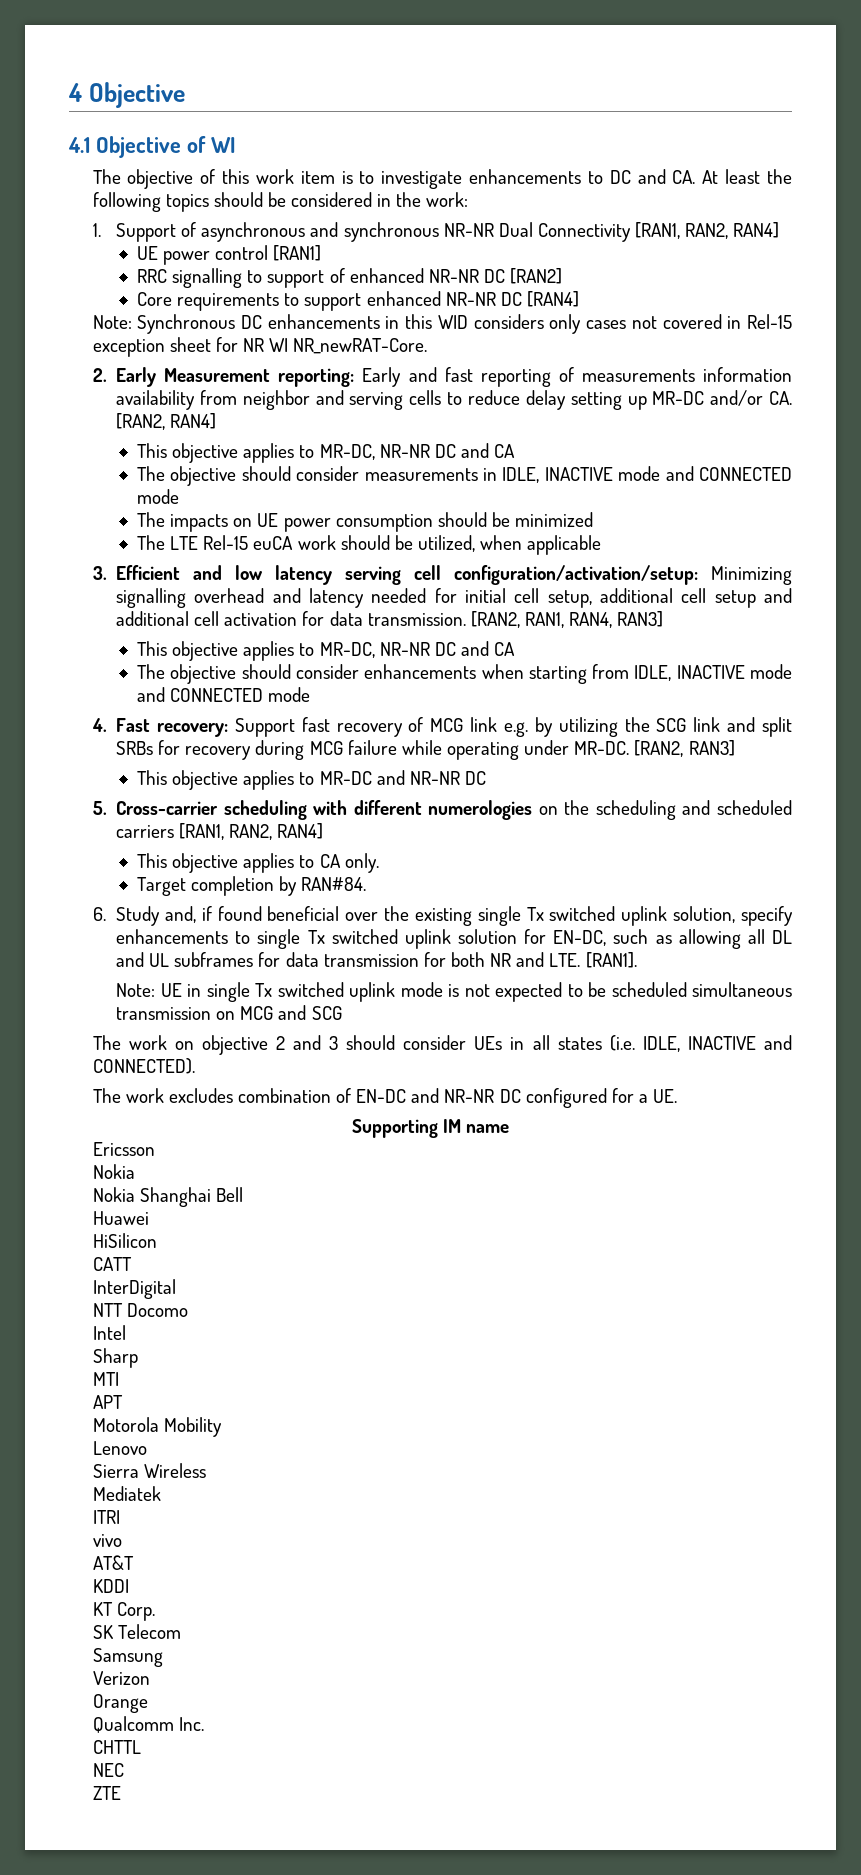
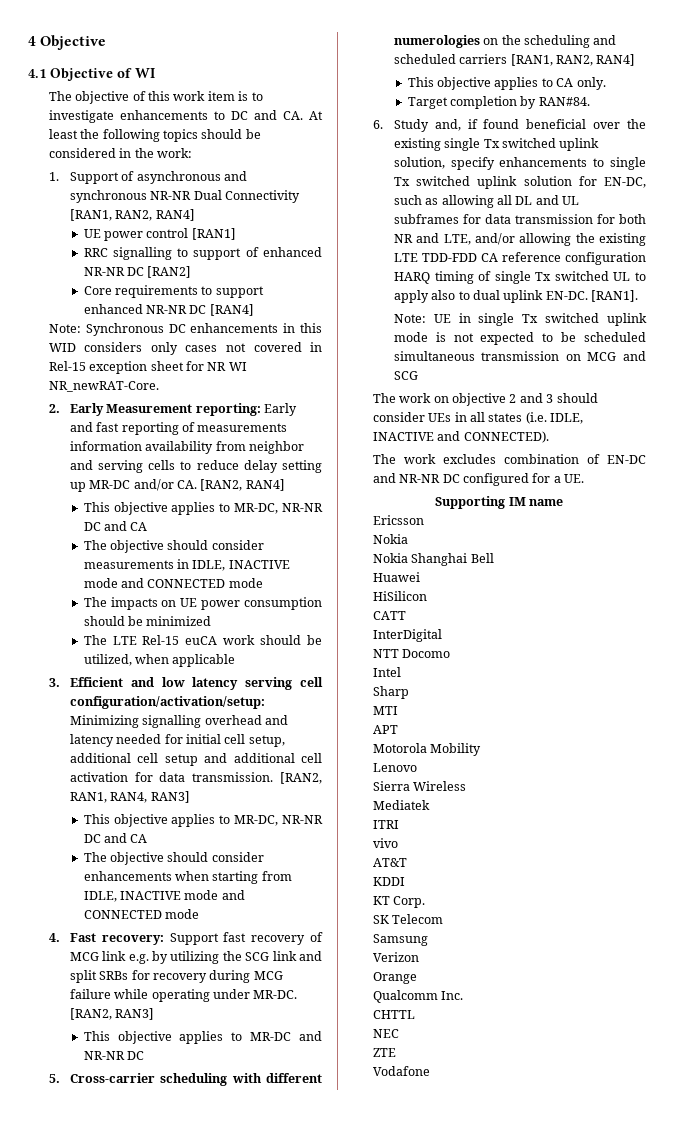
- 6. Study and, if found beneficial over the existing single Tx switched uplink solution, specify enhancements to single Tx switched uplink solution for EN-DC, such as allowing all DL and UL subframes for data transmission for both NR and LTE. [RAN1].
+ 6. Study and, if found beneficial over the existing single Tx switched uplink solution, specify enhancements to single Tx switched uplink solution for EN-DC, such as allowing all DL and UL subframes for data transmission for both NR and LTE, and/or allowing the existing LTE TDD-FDD CA reference configuration HARQ timing of single Tx switched UL to apply also to dual uplink EN-DC. [RAN1].
+ Vodafone

